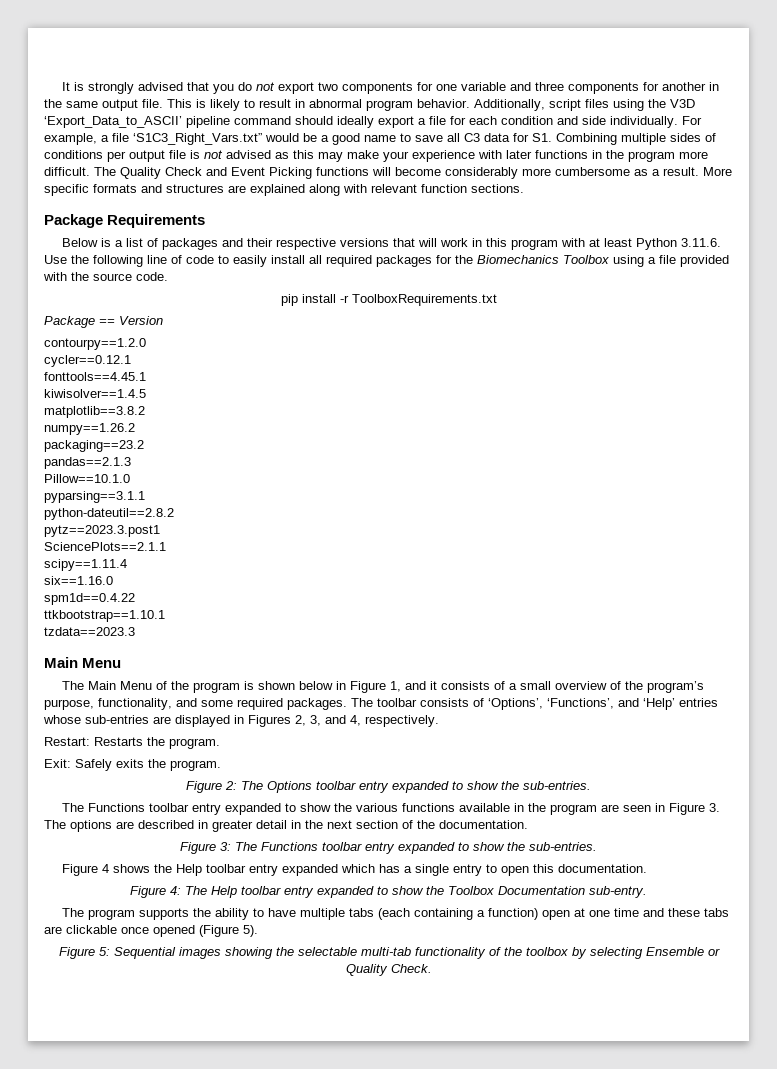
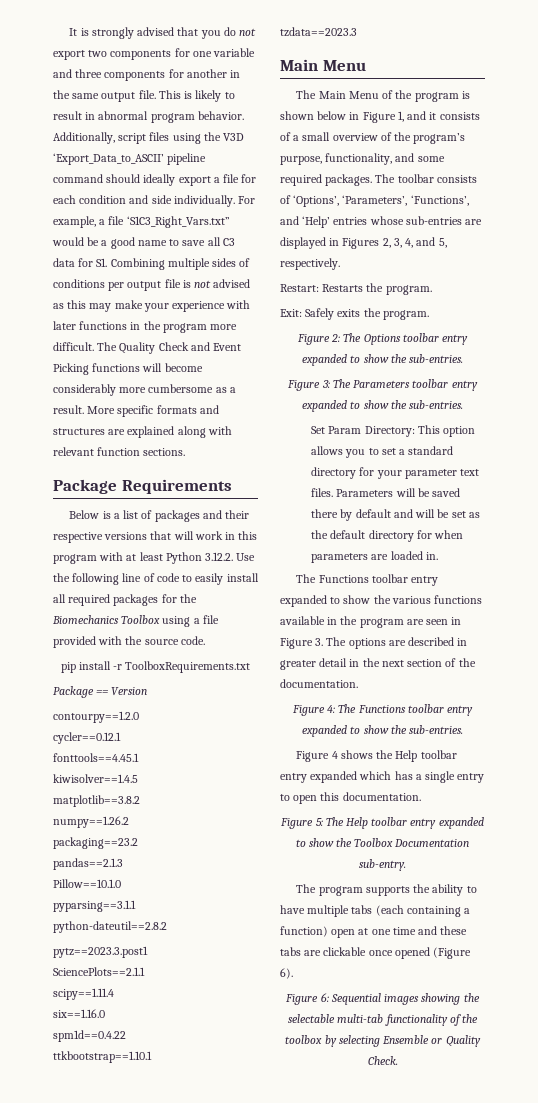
- Below is a list of packages and their respective versions that will work in this program with at least Python 3.11.6. Use the following line of code to easily install all required packages for the Biomechanics Toolbox using a file provided with the source code.
+ Below is a list of packages and their respective versions that will work in this program with at least Python 3.12.2. Use the following line of code to easily install all required packages for the Biomechanics Toolbox using a file provided with the source code.
- The toolbar consists of ‘Options’, ‘Functions’, and ‘Help’ entries whose sub-entries are displayed in Figures 2, 3, and 4, respectively.
+ The toolbar consists of ‘Options’, ‘Parameters’, ‘Functions’, and ‘Help’ entries whose sub-entries are displayed in Figures 2, 3, 4, and 5, respectively.
+ Figure 3: The Parameters toolbar entry expanded to show the sub-entries.
+ Set Param Directory: This option allows you to set a standard directory for your parameter text files. Parameters will be saved there by default and will be set as the default directory for when parameters are loaded in.
- Figure 3: The Functions toolbar entry expanded to show the sub-entries.
+ Figure 4: The Functions toolbar entry expanded to show the sub-entries.
- Figure 4: The Help toolbar entry expanded to show the Toolbox Documentation sub-entry.
+ Figure 5: The Help toolbar entry expanded to show the Toolbox Documentation sub-entry.
- The program supports the ability to have multiple tabs (each containing a function) open at one time and these tabs are clickable once opened (Figure 5).
- Figure 5: Sequential images showing the selectable multi-tab functionality of the toolbox by selecting Ensemble or Quality Check.
+ The program supports the ability to have multiple tabs (each containing a function) open at one time and these tabs are clickable once opened (Figure 6).
+ Figure 6: Sequential images showing the selectable multi-tab functionality of the toolbox by selecting Ensemble or Quality Check.

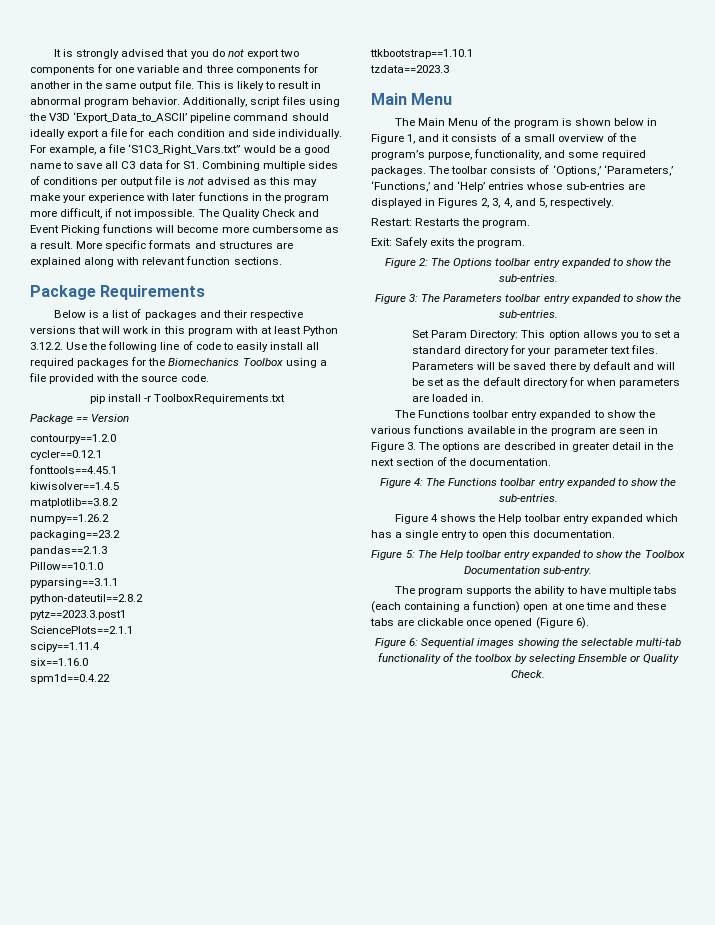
- For example, a file ‘S1C3_Right_Vars.txt” would be a good name to save all C3 data for S1. Combining multiple sides of conditions per output file is not advised as this may make your experience with later functions in the program more difficult.
+ For example, a file ‘S1C3_Right_Vars.txt” would be a good name to save all C3 data for S1. Combining multiple sides of conditions per output file is not advised as this may make your experience with later functions in the program more difficult, if not impossible.
- The Quality Check and Event Picking functions will become considerably more cumbersome as a result.
+ The Quality Check and Event Picking functions will become more cumbersome as a result.
- The toolbar consists of ‘Options’, ‘Parameters’, ‘Functions’, and ‘Help’ entries whose sub-entries are displayed in Figures 2, 3, 4, and 5, respectively.
+ The toolbar consists of ‘Options,’ ‘Parameters,’ ‘Functions,’ and ‘Help’ entries whose sub-entries are displayed in Figures 2, 3, 4, and 5, respectively.

